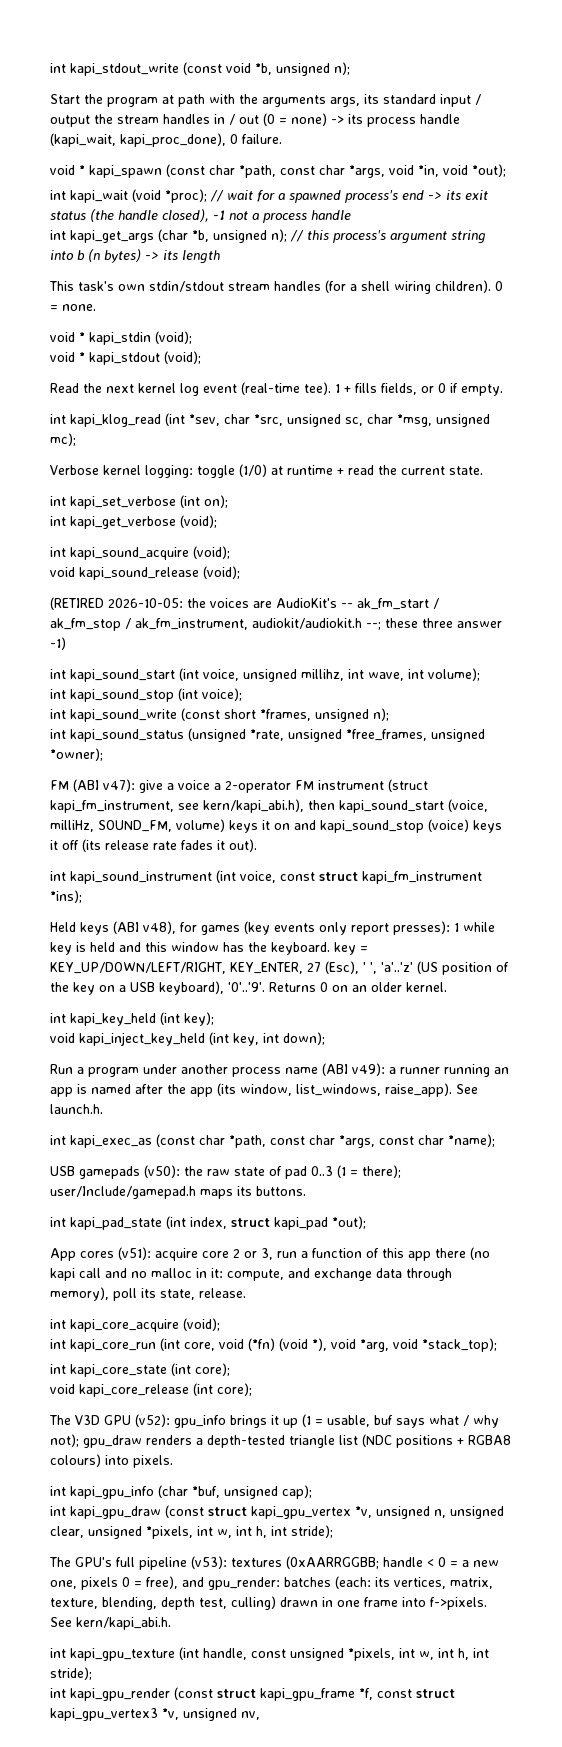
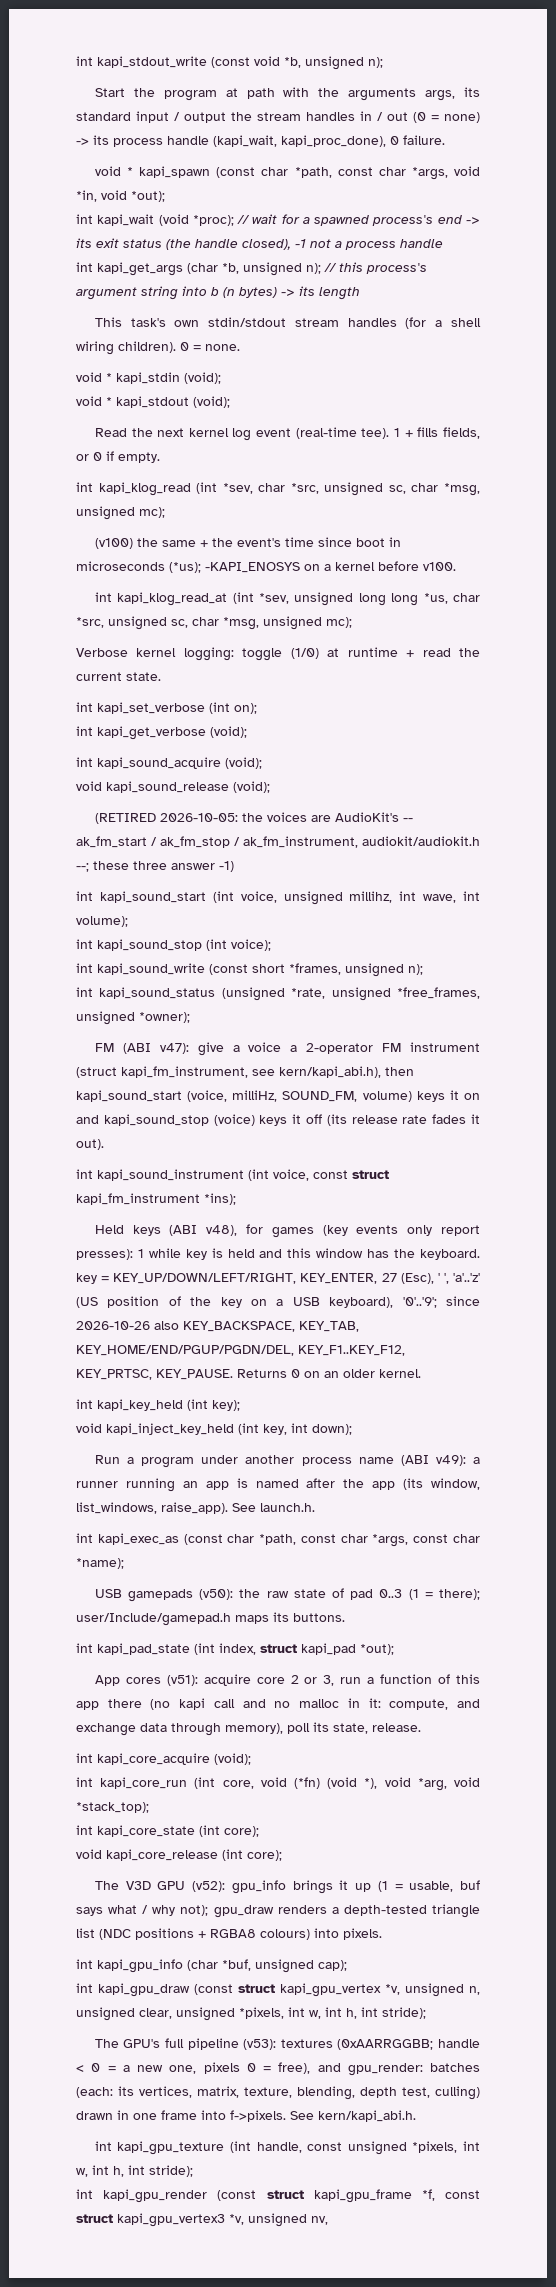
+ (v100) the same + the event's time since boot in microseconds (*us); -KAPI_ENOSYS on a kernel before v100.
+ int kapi_klog_read_at (int *sev, unsigned long long *us, char *src, unsigned sc, char *msg, unsigned mc);
- Held keys (ABI v48), for games (key events only report presses): 1 while key is held and this window has the keyboard. key = KEY_UP/DOWN/LEFT/RIGHT, KEY_ENTER, 27 (Esc), ' ', 'a'..'z' (US position of the key on a USB keyboard), '0'..'9'. Returns 0 on an older kernel.
+ Held keys (ABI v48), for games (key events only report presses): 1 while key is held and this window has the keyboard. key = KEY_UP/DOWN/LEFT/RIGHT, KEY_ENTER, 27 (Esc), ' ', 'a'..'z' (US position of the key on a USB keyboard), '0'..'9'; since 2026-10-26 also KEY_BACKSPACE, KEY_TAB, KEY_HOME/END/PGUP/PGDN/DEL, KEY_F1..KEY_F12, KEY_PRTSC, KEY_PAUSE. Returns 0 on an older kernel.

